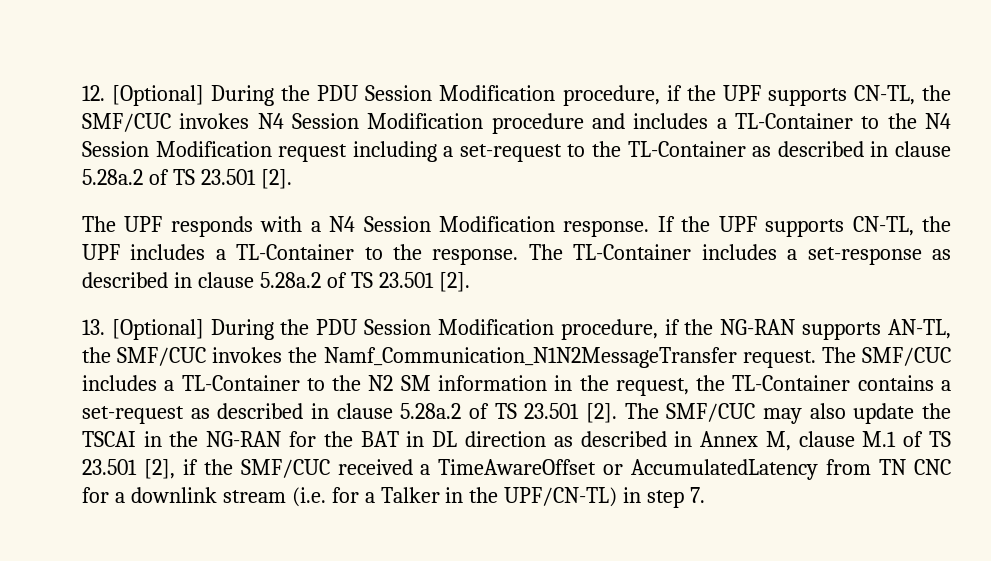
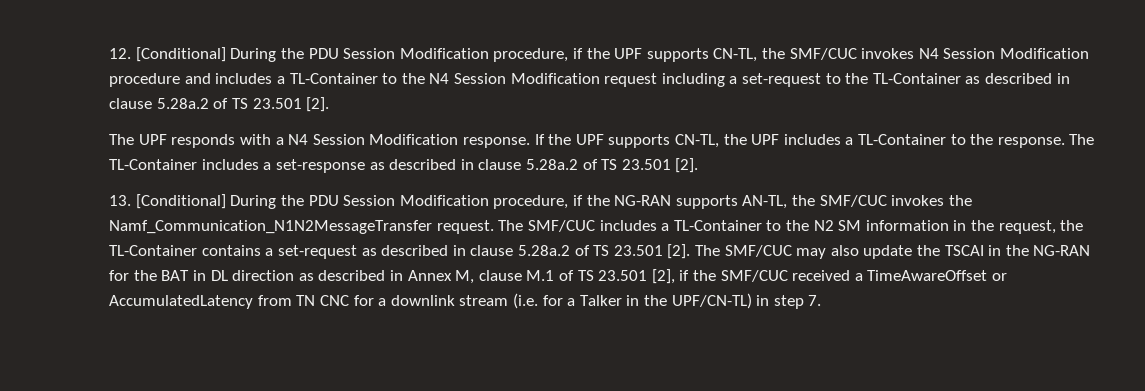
- 12. [Optional] During the PDU Session Modification procedure, if the UPF supports CN-TL, the SMF/CUC invokes N4 Session Modification procedure and includes a TL-Container to the N4 Session Modification request including a set-request to the TL-Container as described in clause 5.28a.2 of TS 23.501 [2].
+ 12. [Conditional] During the PDU Session Modification procedure, if the UPF supports CN-TL, the SMF/CUC invokes N4 Session Modification procedure and includes a TL-Container to the N4 Session Modification request including a set-request to the TL-Container as described in clause 5.28a.2 of TS 23.501 [2].
- 13. [Optional] During the PDU Session Modification procedure, if the NG-RAN supports AN-TL, the SMF/CUC invokes the Namf_Communication_N1N2MessageTransfer request.
+ 13. [Conditional] During the PDU Session Modification procedure, if the NG-RAN supports AN-TL, the SMF/CUC invokes the Namf_Communication_N1N2MessageTransfer request.

